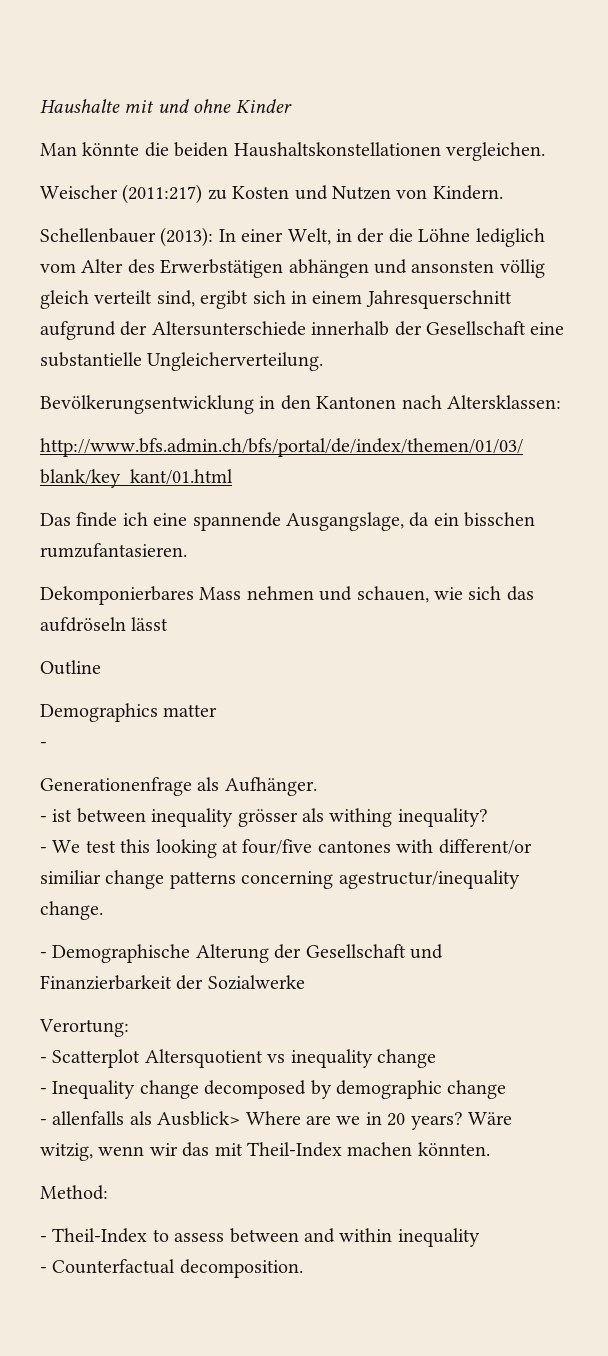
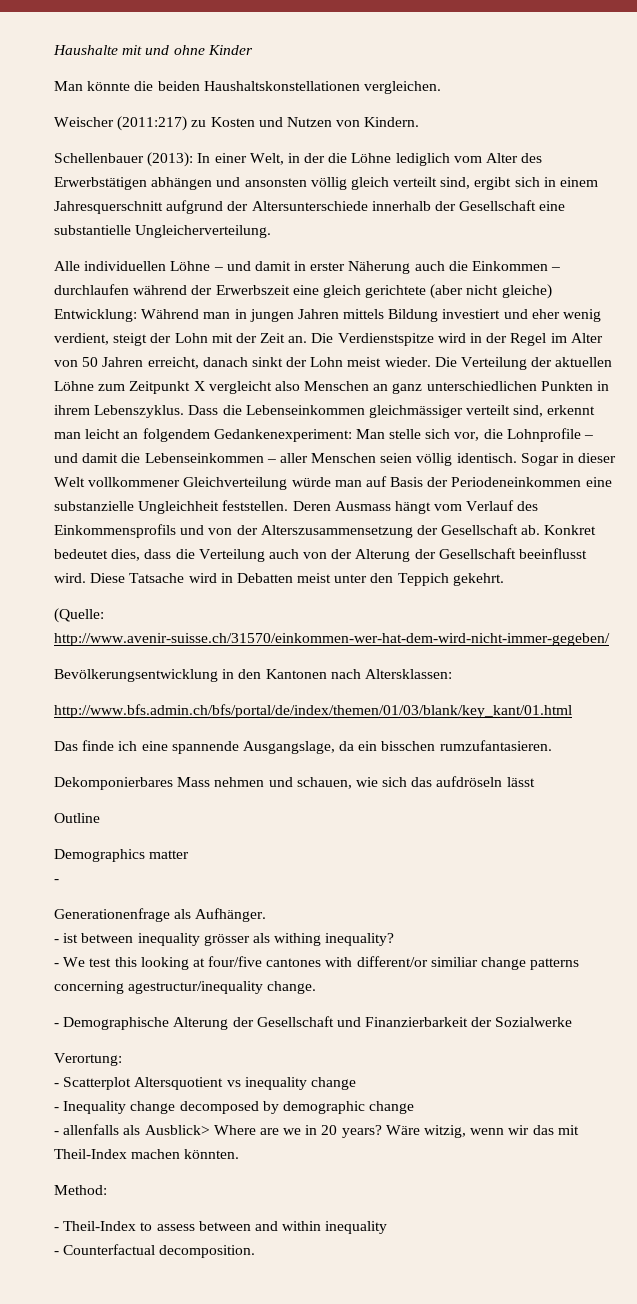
+ Alle individuellen Löhne – und damit in erster Näherung auch die Einkommen – durchlaufen während der Erwerbszeit eine gleich gerichtete (aber nicht gleiche) Entwicklung: Während man in jungen Jahren mittels Bildung investiert und eher wenig verdient, steigt der Lohn mit der Zeit an. Die Verdienstspitze wird in der Regel im Alter von 50 Jahren erreicht, danach sinkt der Lohn meist wieder. Die Verteilung der aktuellen Löhne zum Zeitpunkt X vergleicht also Menschen an ganz unterschiedlichen Punkten in ihrem Lebenszyklus. Dass die Lebenseinkommen gleichmässiger verteilt sind, erkennt man leicht an folgendem Gedankenexperiment: Man stelle sich vor, die Lohnprofile – und damit die Lebenseinkommen – aller Menschen seien völlig identisch. Sogar in dieser Welt vollkommener Gleichverteilung würde man auf Basis der Periodeneinkommen eine substanzielle Ungleichheit feststellen. Deren Ausmass hängt vom Verlauf des Einkommensprofils und von der Alterszusammensetzung der Gesellschaft ab. Konkret bedeutet dies, dass die Verteilung auch von der Alterung der Gesellschaft beeinflusst wird. Diese Tatsache wird in Debatten meist unter den Teppich gekehrt.
+ (Quelle: http://www.avenir-suisse.ch/31570/einkommen-wer-hat-dem-wird-nicht-immer-gegeben/

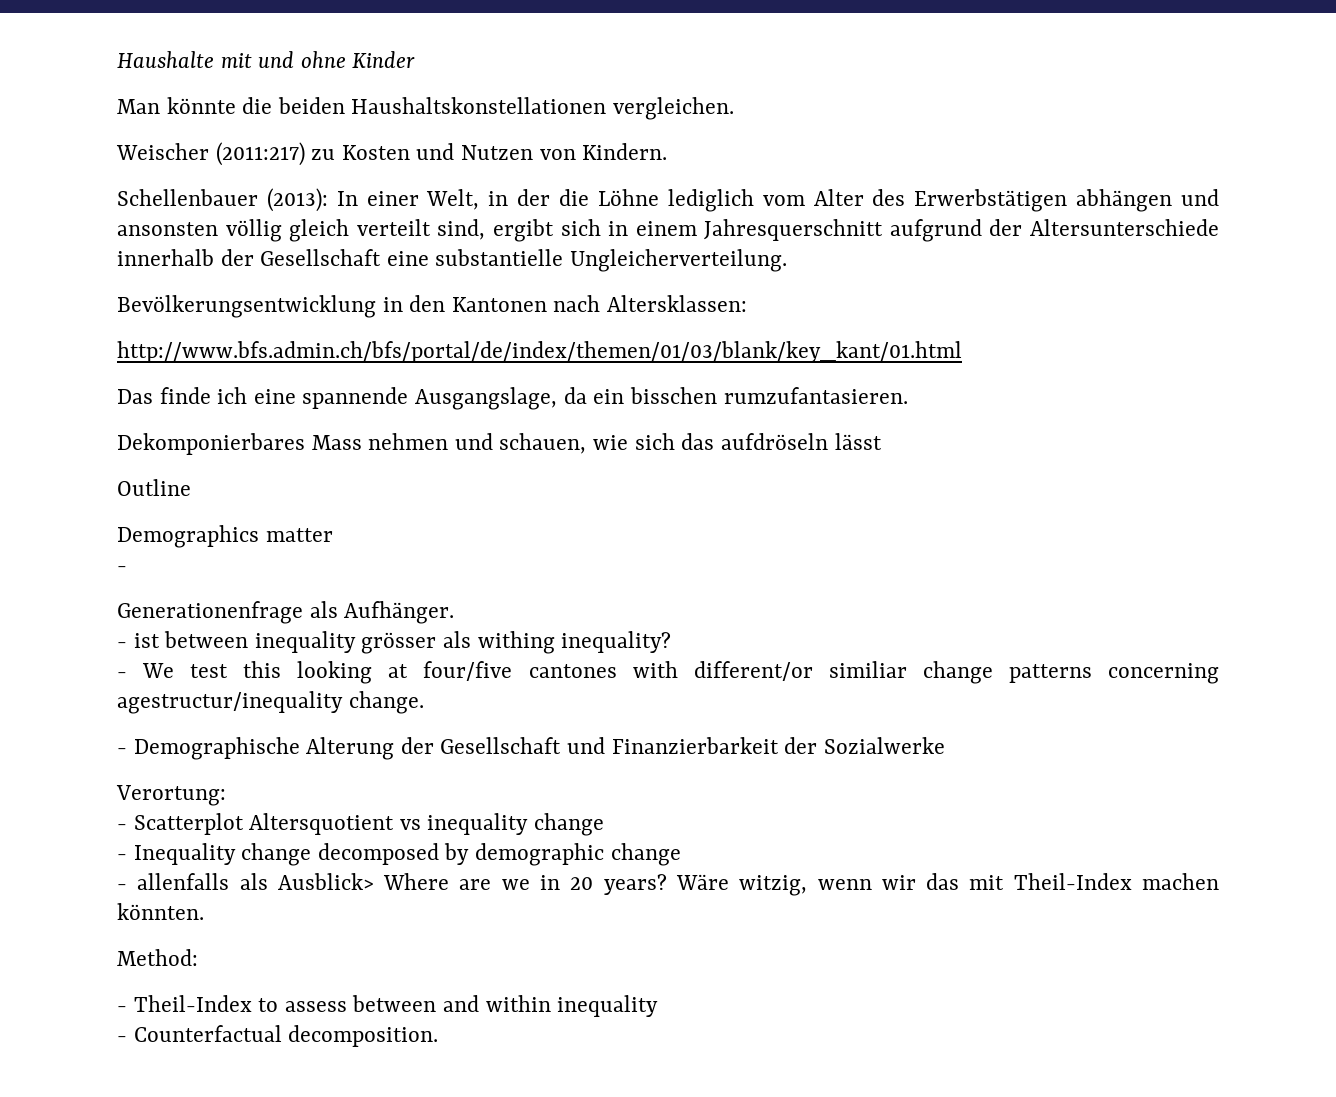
- Alle individuellen Löhne – und damit in erster Näherung auch die Einkommen – durchlaufen während der Erwerbszeit eine gleich gerichtete (aber nicht gleiche) Entwicklung: Während man in jungen Jahren mittels Bildung investiert und eher wenig verdient, steigt der Lohn mit der Zeit an. Die Verdienstspitze wird in der Regel im Alter von 50 Jahren erreicht, danach sinkt der Lohn meist wieder. Die Verteilung der aktuellen Löhne zum Zeitpunkt X vergleicht also Menschen an ganz unterschiedlichen Punkten in ihrem Lebenszyklus. Dass die Lebenseinkommen gleichmässiger verteilt sind, erkennt man leicht an folgendem Gedankenexperiment: Man stelle sich vor, die Lohnprofile – und damit die Lebenseinkommen – aller Menschen seien völlig identisch. Sogar in dieser Welt vollkommener Gleichverteilung würde man auf Basis der Periodeneinkommen eine substanzielle Ungleichheit feststellen. Deren Ausmass hängt vom Verlauf des Einkommensprofils und von der Alterszusammensetzung der Gesellschaft ab. Konkret bedeutet dies, dass die Verteilung auch von der Alterung der Gesellschaft beeinflusst wird. Diese Tatsache wird in Debatten meist unter den Teppich gekehrt.
- (Quelle: http://www.avenir-suisse.ch/31570/einkommen-wer-hat-dem-wird-nicht-immer-gegeben/

